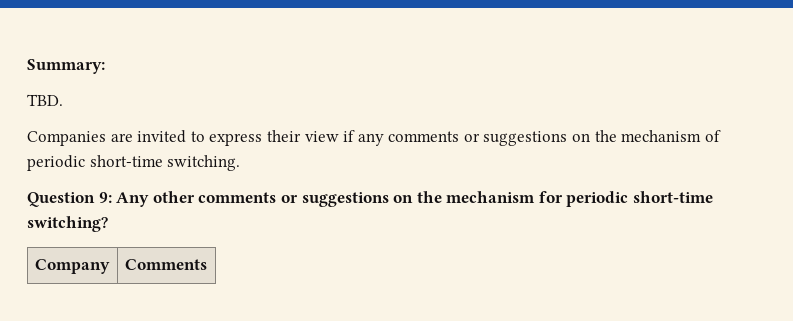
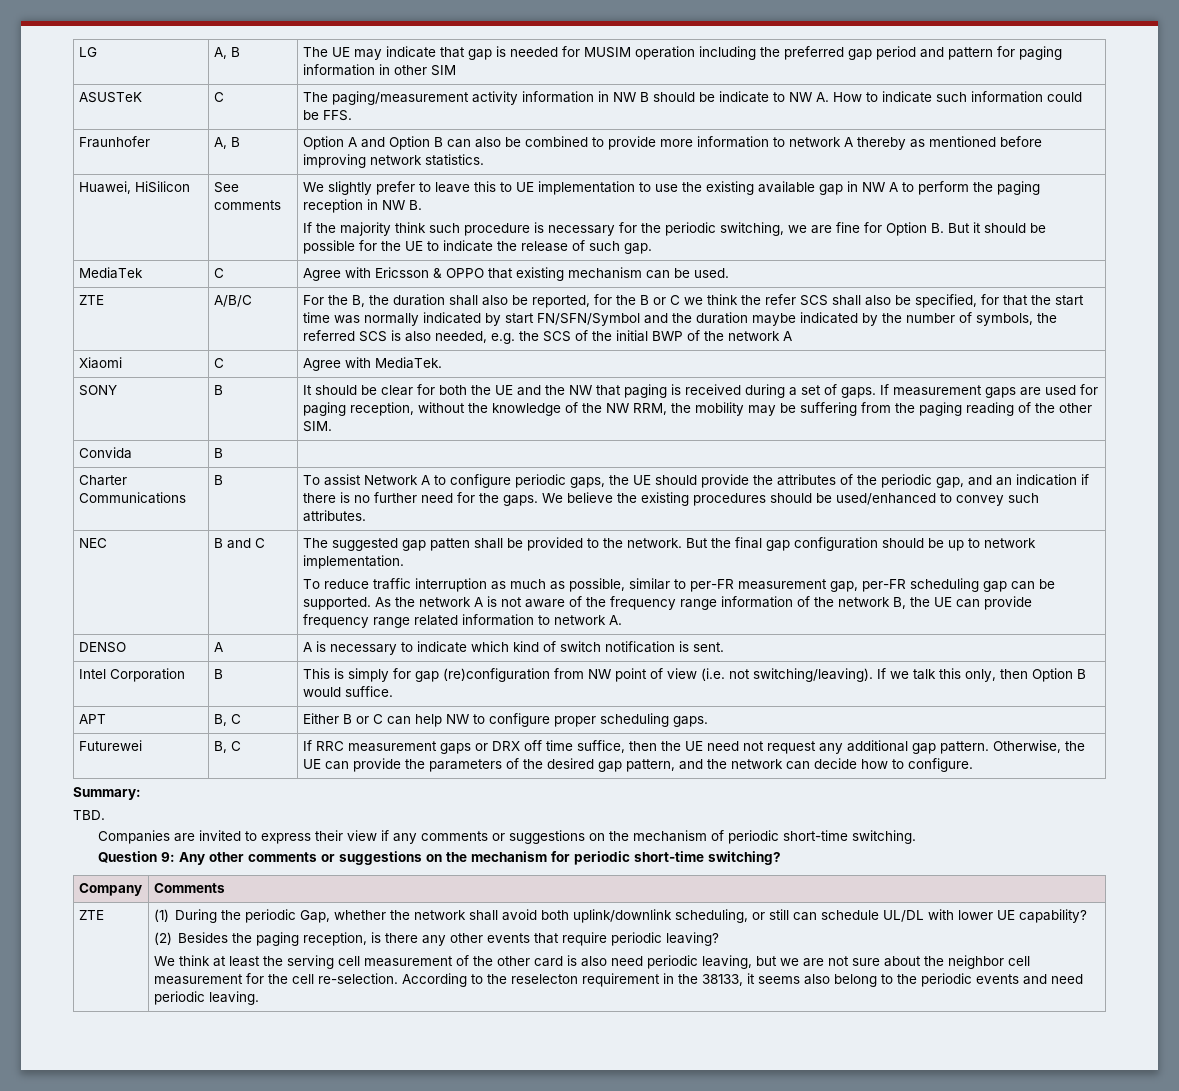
+ LG | A, B | The UE may indicate that gap is needed for MUSIM operation including the preferred gap period and pattern for paging information in other SIM
+ ASUSTeK | C | The paging/measurement activity information in NW B should be indicate to NW A. How to indicate such information could be FFS.
+ Fraunhofer | A, B | Option A and Option B can also be combined to provide more information to network A thereby as mentioned before improving network statistics.
+ Huawei, HiSilicon | See comments | We slightly prefer to leave this to UE implementation to use the existing available gap in NW A to perform the paging reception in NW B.
+ If the majority think such procedure is necessary for the periodic switching, we are fine for Option B. But it should be possible for the UE to indicate the release of such gap.
+ MediaTek | C | Agree with Ericsson & OPPO that existing mechanism can be used.
+ ZTE | A/B/C | For the B, the duration shall also be reported, for the B or C we think the refer SCS shall also be specified, for that the start time was normally indicated by start FN/SFN/Symbol and the duration maybe indicated by the number of symbols, the referred SCS is also needed, e.g. the SCS of the initial BWP of the network A
+ Xiaomi | C | Agree with MediaTek.
+ SONY | B | It should be clear for both the UE and the NW that paging is received during a set of gaps. If measurement gaps are used for paging reception, without the knowledge of the NW RRM, the mobility may be suffering from the paging reading of the other SIM.
+ Convida | B |
+ Charter Communications | B | To assist Network A to configure periodic gaps, the UE should provide the attributes of the periodic gap, and an indication if there is no further need for the gaps. We believe the existing procedures should be used/enhanced to convey such attributes.
+ NEC | B and C | The suggested gap patten shall be provided to the network. But the final gap configuration should be up to network implementation.
+ To reduce traffic interruption as much as possible, similar to per-FR measurement gap, per-FR scheduling gap can be supported. As the network A is not aware of the frequency range information of the network B, the UE can provide frequency range related information to network A.
+ DENSO | A | A is necessary to indicate which kind of switch notification is sent.
+ Intel Corporation | B | This is simply for gap (re)configuration from NW point of view (i.e. not switching/leaving). If we talk this only, then Option B would suffice.
+ APT | B, C | Either B or C can help NW to configure proper scheduling gaps.
+ Futurewei | B, C | If RRC measurement gaps or DRX off time suffice, then the UE need not request any additional gap pattern. Otherwise, the UE can provide the parameters of the desired gap pattern, and the network can decide how to configure.
+ ZTE | (1) During the periodic Gap, whether the network shall avoid both uplink/downlink scheduling, or still can schedule UL/DL with lower UE capability?
+ (2) Besides the paging reception, is there any other events that require periodic leaving?
+ We think at least the serving cell measurement of the other card is also need periodic leaving, but we are not sure about the neighbor cell measurement for the cell re-selection. According to the reselecton requirement in the 38133, it seems also belong to the periodic events and need periodic leaving.

